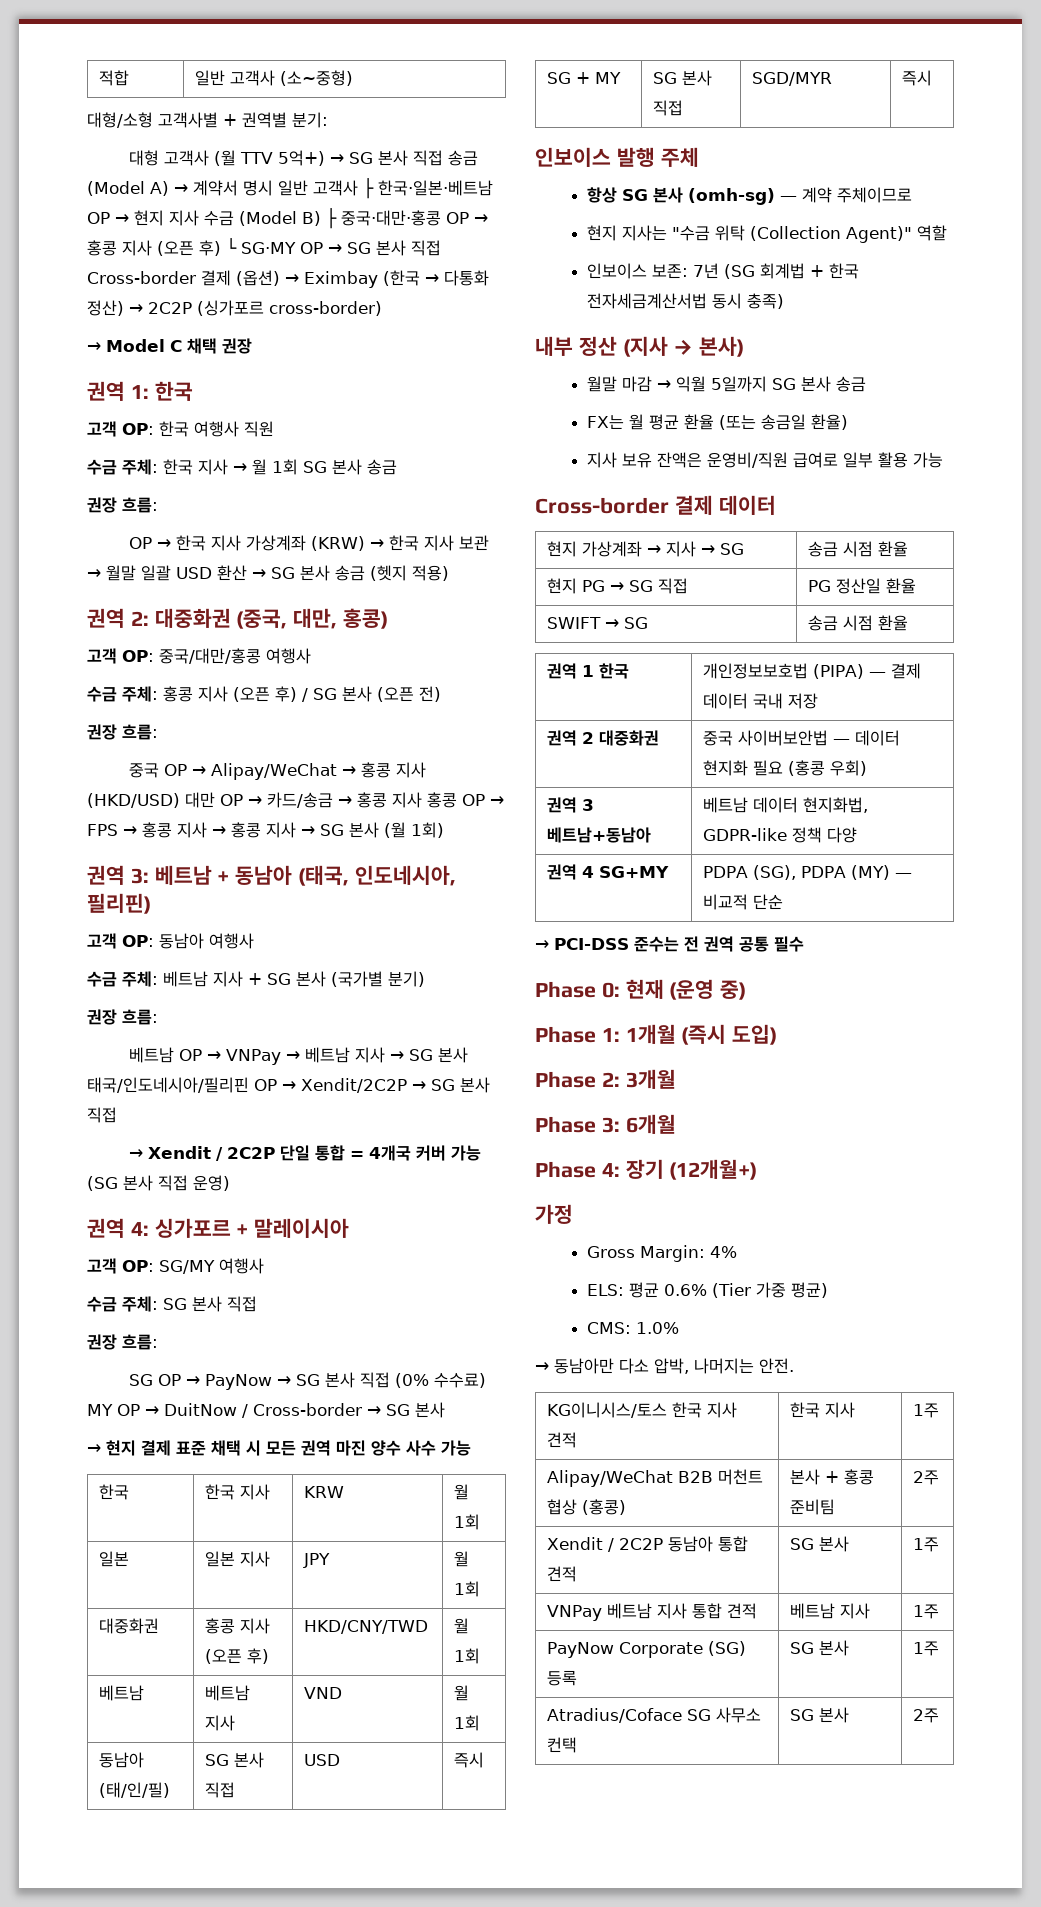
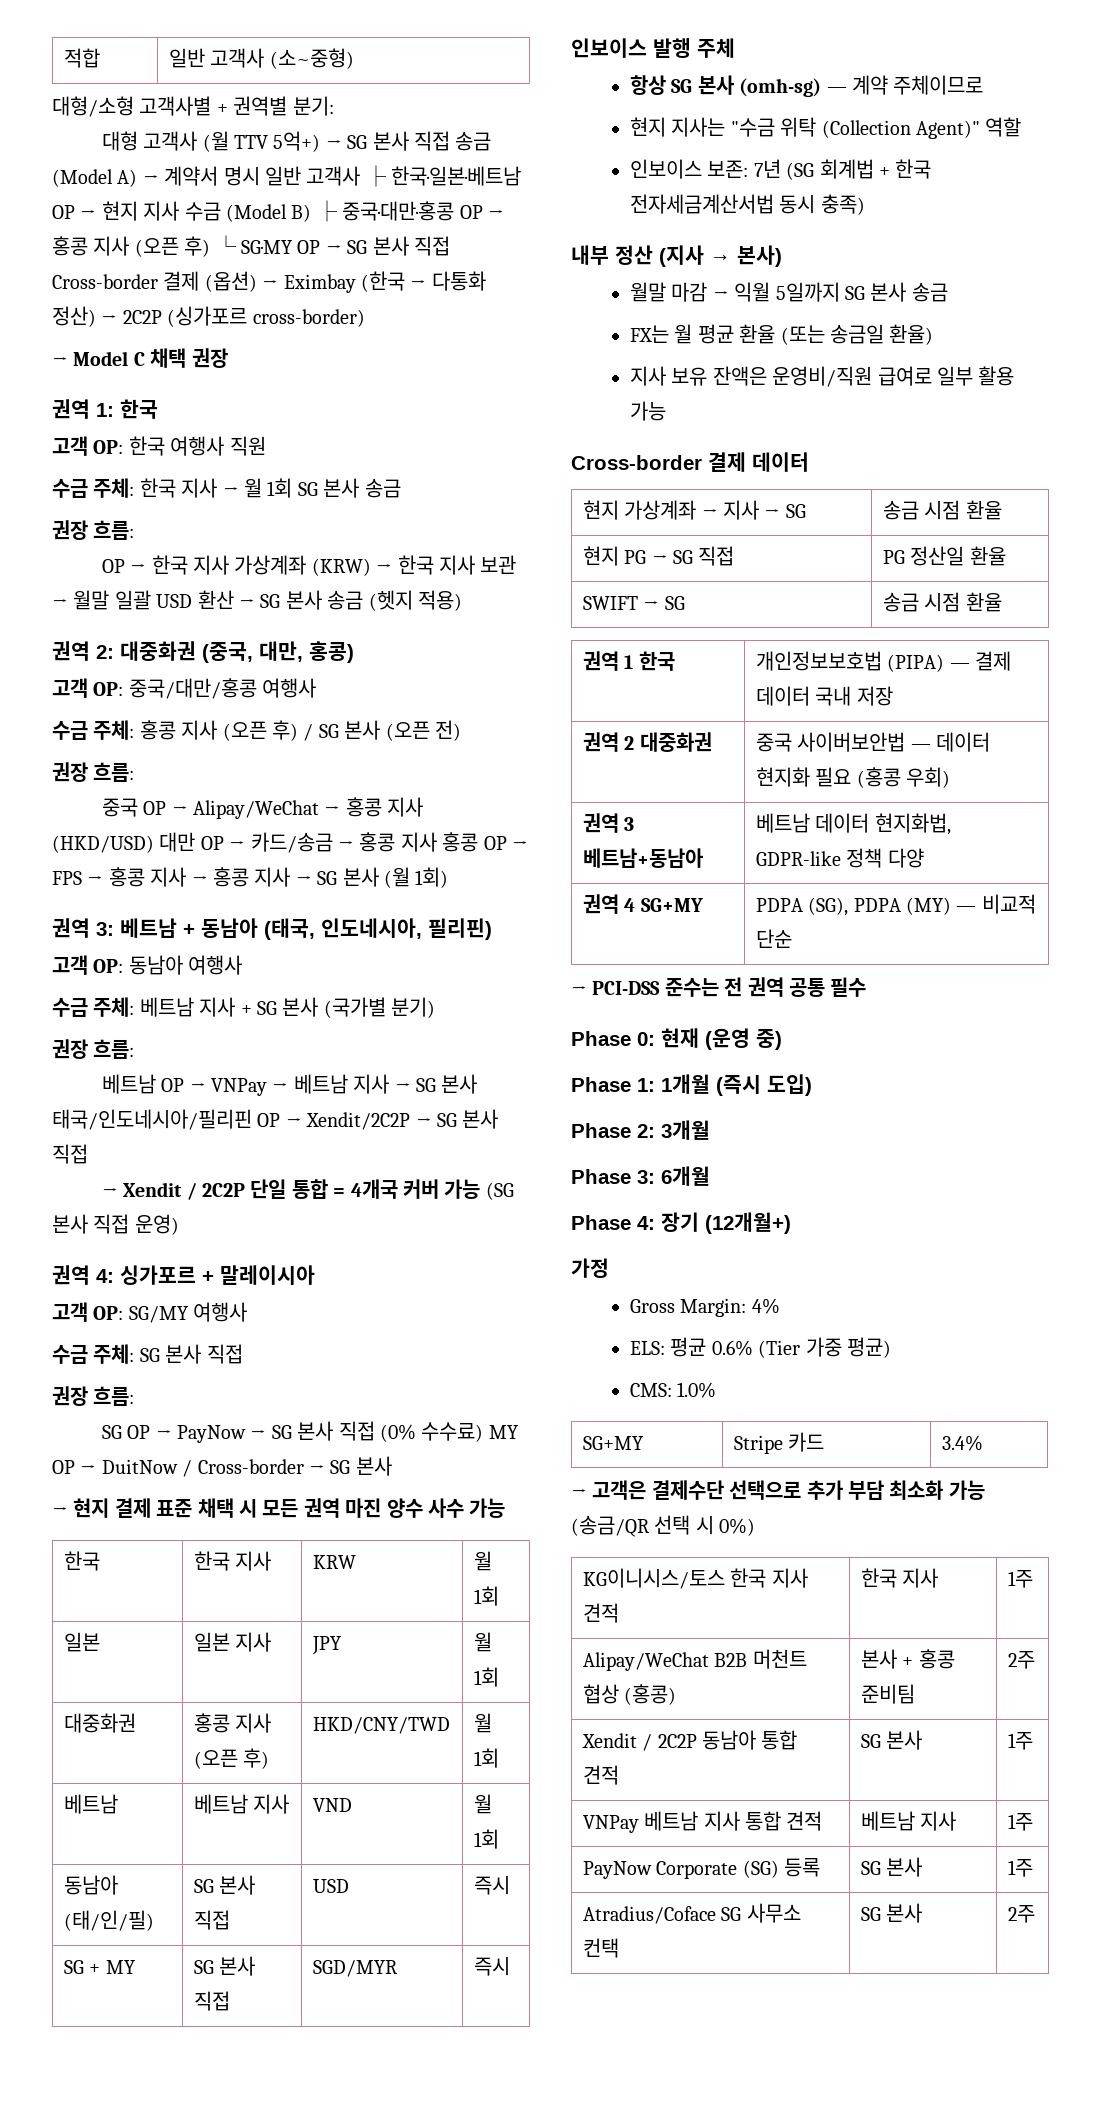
- → 동남아만 다소 압박, 나머지는 안전.
+ SG+MY | Stripe 카드 | 3.4%
+ → 고객은 결제수단 선택으로 추가 부담 최소화 가능 (송금/QR 선택 시 0%)

